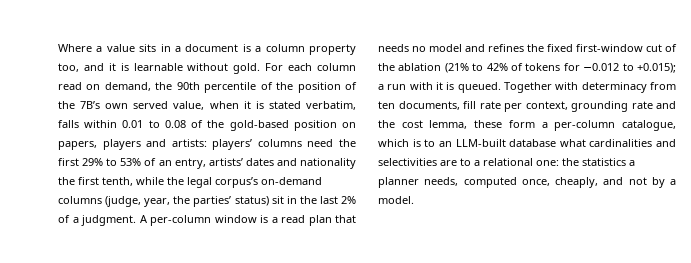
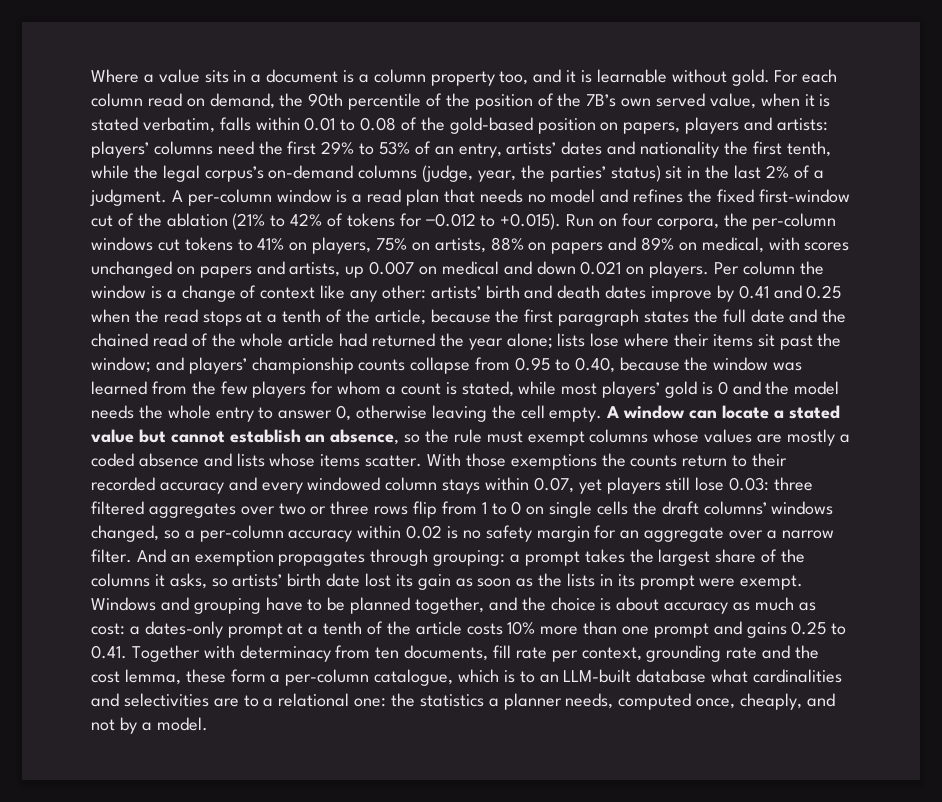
- A per-column window is a read plan that needs no model and refines the fixed first-window cut of the ablation (21% to 42% of tokens for −0.012 to +0.015); a run with it is queued. Together with determinacy from ten documents, fill rate per context, grounding rate and the cost lemma, these form a per-column catalogue, which is to an LLM-built database what cardinalities and selectivities are to a relational one:
+ A per-column window is a read plan that needs no model and refines the fixed first-window cut of the ablation (21% to 42% of tokens for −0.012 to +0.015). Run on four corpora, the per-column windows cut tokens to 41% on players, 75% on artists, 88% on papers and 89% on medical, with scores unchanged on papers and artists, up 0.007 on medical and down 0.021 on players. Per column the window is a change of context like any other: artists’ birth and death dates improve by 0.41 and 0.25 when the read stops at a tenth of the article, because the first paragraph states the full date and the chained read of the whole article had returned the year alone; lists lose where their items sit past the window; and players’ championship counts collapse from 0.95 to 0.40, because the window was learned from the few players for whom a count is stated, while most players’ gold is 0 and the model needs the whole entry to answer 0, otherwise leaving the cell empty. A window can locate a stated value but cannot establish an absence, so the rule must exempt columns whose values are mostly a coded absence and lists whose items scatter. With those exemptions the counts return to their recorded accuracy and every windowed column stays within 0.07, yet players still lose 0.03: three filtered aggregates over two or three rows flip from 1 to 0 on single cells the draft columns’ windows changed, so a per-column accuracy within 0.02 is no safety margin for an aggregate over a narrow filter. And an exemption propagates through grouping: a prompt takes the largest share of the columns it asks, so artists’ birth date lost its gain as soon as the lists in its prompt were exempt. Windows and grouping have to be planned together, and the choice is about accuracy as much as cost: a dates-only prompt at a tenth of the article costs 10% more than one prompt and gains 0.25 to 0.41. Together with determinacy from ten documents, fill rate per context, grounding rate and the cost lemma, these form a per-column catalogue, which is to an LLM-built database what cardinalities and selectivities are to a relational one:

